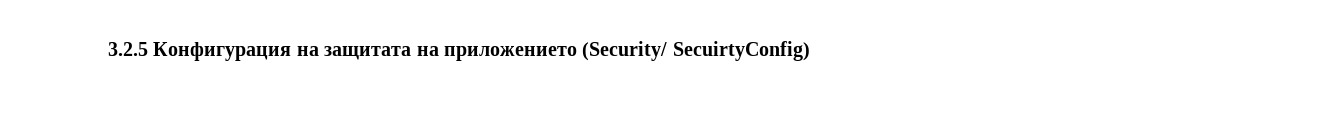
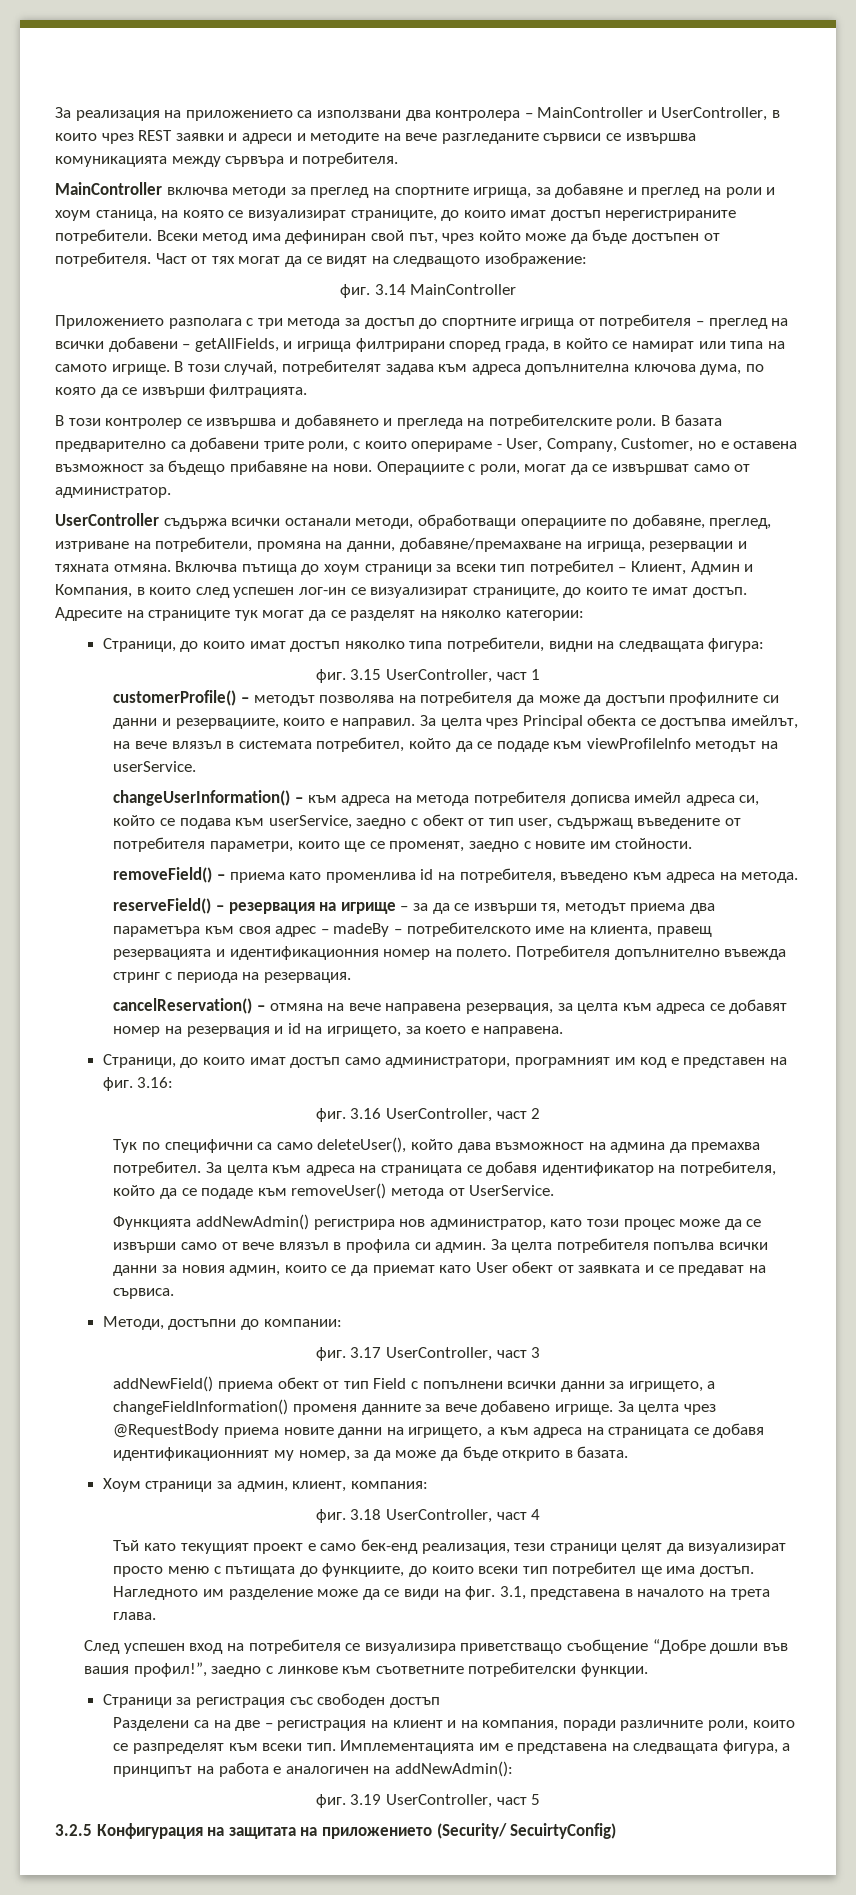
+ За реализация на приложението са използвани два контролера – MainController и UserController, в които чрез REST заявки и адреси и методите на вече разгледаните сървиси се извършва комуникацията между сървъра и потребителя.
+ MainController включва методи за преглед на спортните игрища, за добавяне и преглед на роли и хоум станица, на която се визуализират страниците, до които имат достъп нерегистрираните потребители. Всеки метод има дефиниран свой път, чрез който може да бъде достъпен от потребителя. Част от тях могат да се видят на следващото изображение:
+ фиг. 3.14 MainController
+ Приложението разполага с три метода за достъп до спортните игрища от потребителя – преглед на всички добавени – getAllFields, и игрища филтрирани според града, в който се намират или типа на самото игрище. В този случай, потребителят задава към адреса допълнителна ключова дума, по която да се извърши филтрацията.
+ В този контролер се извършва и добавянето и прегледа на потребителските роли. В базата предварително са добавени трите роли, с които оперираме - User, Company, Customer, но е оставена възможност за бъдещо прибавяне на нови. Операциите с роли, могат да се извършват само от администратор.
+ UserController съдържа всички останали методи, обработващи операциите по добавяне, преглед, изтриване на потребители, промяна на данни, добавяне/премахване на игрища, резервации и тяхната отмяна. Включва пътища до хоум страници за всеки тип потребител – Клиент, Админ и Компания, в които след успешен лог-ин се визуализират страниците, до които те имат достъп. Адресите на страниците тук могат да се разделят на няколко категории:
+ Страници, до които имат достъп няколко типа потребители, видни на следващата фигура:
+ фиг. 3.15 UserController, част 1
+ customerProfile() – методът позволява на потребителя да може да достъпи профилните си данни и резервациите, които е направил. За целта чрез Principal обекта се достъпва имейлът, на вече влязъл в системата потребител, който да се подаде към viewProfileInfo методът на userService.
+ changeUserInformation() – към адреса на метода потребителя дописва имейл адреса си, който се подава към userService, заедно с обект от тип user, съдържащ въведените от потребителя параметри, които ще се променят, заедно с новите им стойности.
+ removeField() – приема като променлива id на потребителя, въведено към адреса на метода.
+ reserveField() – резервация на игрище – за да се извърши тя, методът приема два параметъра към своя адрес – madeBy – потребителското име на клиента, правещ резервацията и идентификационния номер на полето. Потребителя допълнително въвежда стринг с периода на резервация.
+ cancelReservation() – отмяна на вече направена резервация, за целта към адреса се добавят номер на резервация и id на игрището, за което е направена.
+ Страници, до които имат достъп само администратори, програмният им код е представен на фиг. 3.16:
+ фиг. 3.16 UserController, част 2
+ Тук по специфични са само deleteUser(), който дава възможност на админа да премахва потребител. За целта към адреса на страницата се добавя идeнтификатор на потребителя, който да се подаде към removeUser() метода от UserService.
+ Функцията addNewAdmin() регистрира нов администратор, като този процес може да се извърши само от вече влязъл в профила си админ. За целта потребителя попълва всички данни за новия админ, които се да приемат като User обект от заявката и се предават на сървиса.
+ Методи, достъпни до компании:
+ фиг. 3.17 UserController, част 3
+ addNewField() приема обект от тип Field с попълнени всички данни за игрището, а changeFieldInformation() променя данните за вече добавено игрище. За целта чрез @RequestBody приема новите данни на игрището, а към адреса на страницата се добавя идентификационният му номер, за да може да бъде открито в базата.
+ Хоум страници за админ, клиент, компания:
+ фиг. 3.18 UserController, част 4
+ Тъй като текущият проект е само бек-енд реализация, тези страници целят да визуализират просто меню с пътищата до функциите, до които всеки тип потребител ще има достъп. Нагледното им разделение може да се види на фиг. 3.1, представена в началото на трета глава.
+ След успешен вход на потребителя се визуализира приветстващо съобщение “Добре дошли във вашия профил!”, заедно с линкове към съответните потребителски функции.
+ Страници за регистрация със свободен достъп
+ Разделени са на две – регистрация на клиент и на компания, поради различните роли, които се разпределят към всеки тип. Имплементацията им е представена на следващата фигура, а принципът на работа е аналогичен на addNewAdmin():
+ фиг. 3.19 UserController, част 5

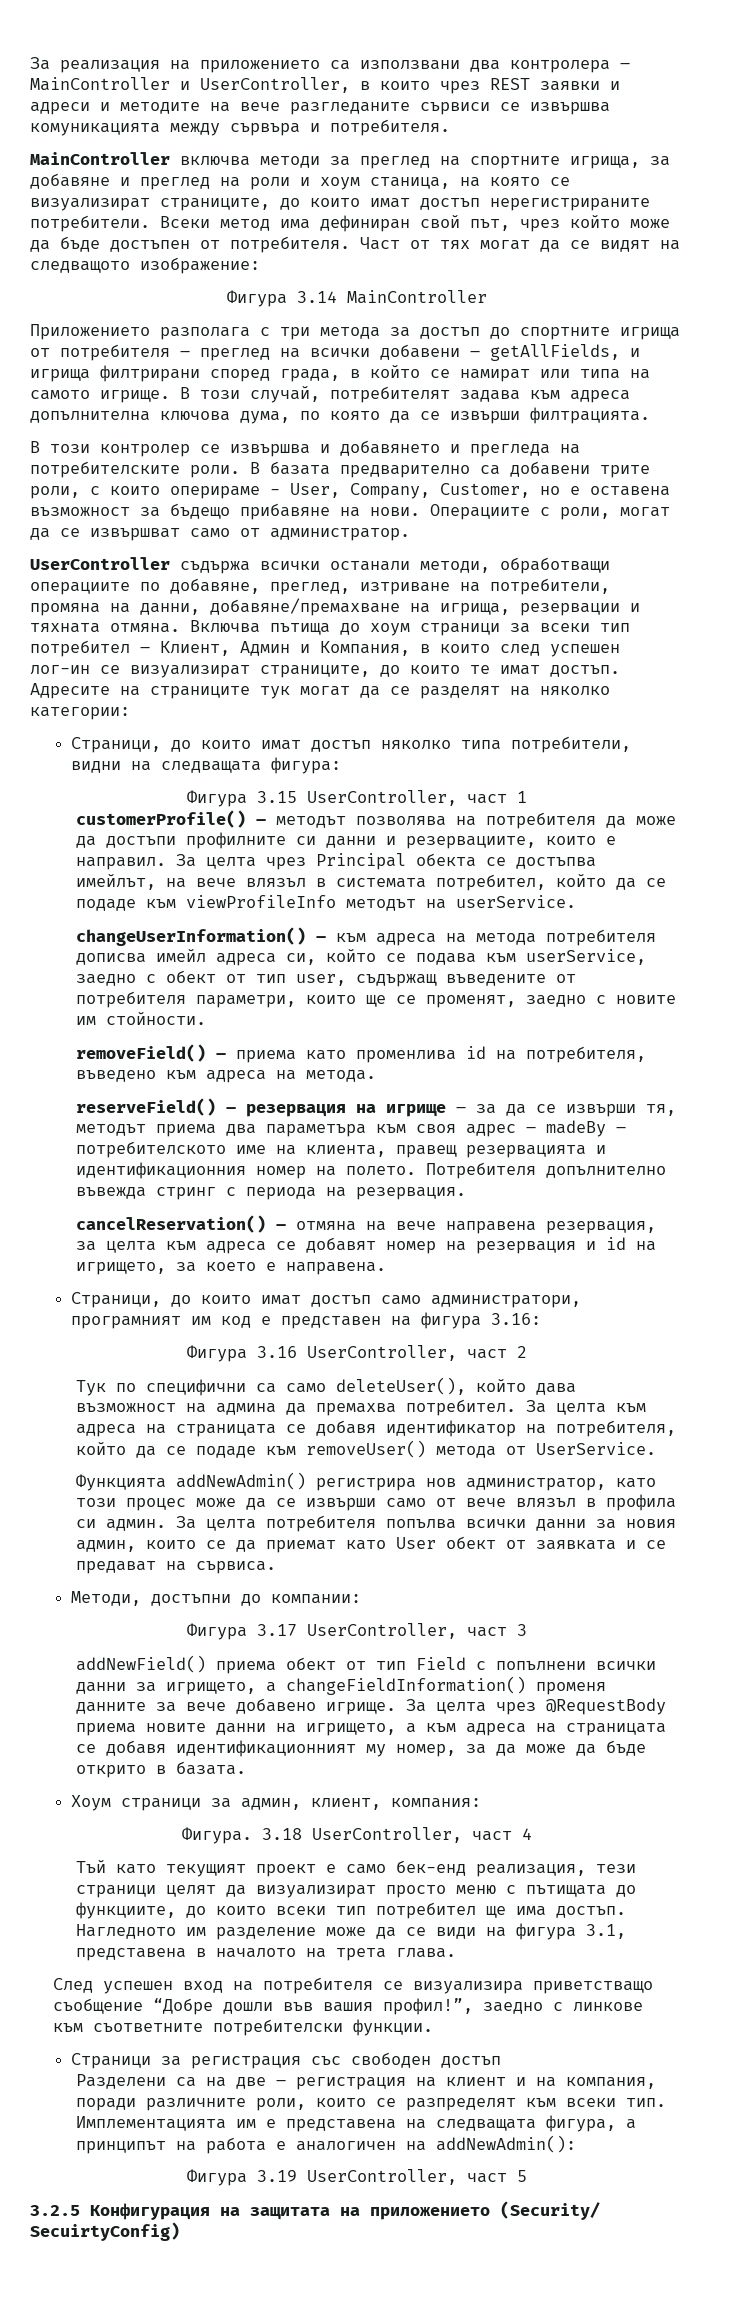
- фиг. 3.14 MainController
+ Фигура 3.14 MainController
- фиг. 3.15 UserController, част 1
+ Фигура 3.15 UserController, част 1
- Страници, до които имат достъп само администратори, програмният им код е представен на фиг. 3.16:
+ Страници, до които имат достъп само администратори, програмният им код е представен на фигура 3.16:
- фиг. 3.16 UserController, част 2
+ Фигура 3.16 UserController, част 2
- фиг. 3.17 UserController, част 3
+ Фигура 3.17 UserController, част 3
  Хоум страници за админ, клиент, компания:
- фиг.
+ Фигура.
- Нагледното им разделение може да се види на фиг. 3.1, представена в началото на трета глава.
+ Нагледното им разделение може да се види на фигура 3.1, представена в началото на трета глава.
- фиг. 3.19 UserController, част 5
+ Фигура 3.19 UserController, част 5

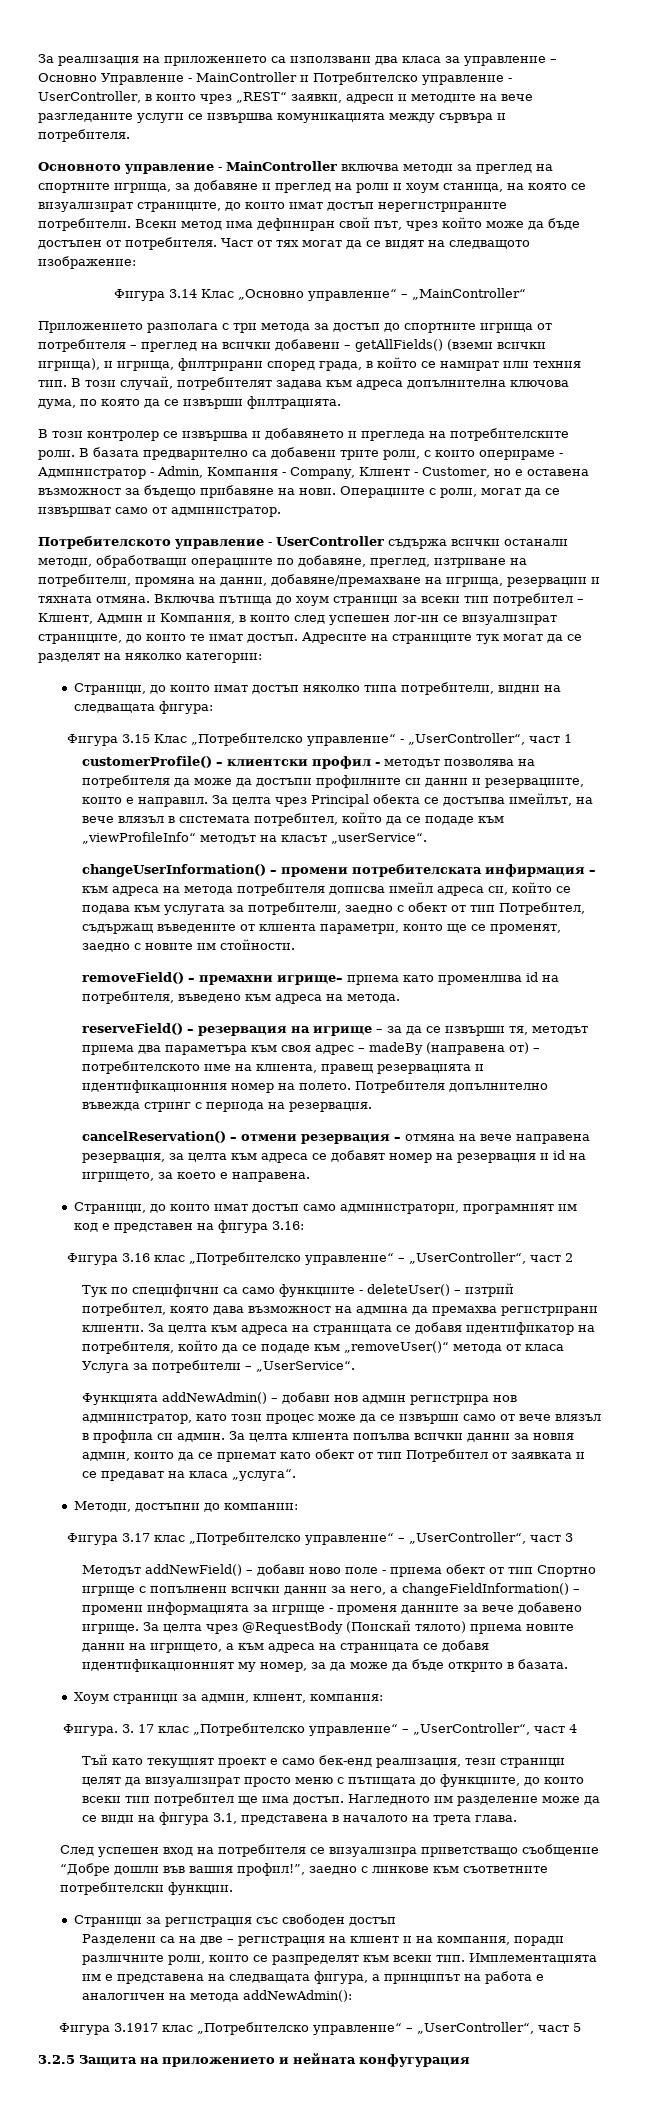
- За реализация на приложението са използвани два контролера – MainController и UserController, в които чрез REST заявки и адреси и методите на вече разгледаните сървиси се извършва комуникацията между сървъра и потребителя.
+ За реализация на приложението са използвани два класа за управление – Основно Управление - MainController и Потребителско управление - UserController, в които чрез „REST“ заявки, адреси и методите на вече разгледаните услуги се извършва комуникацията между сървъра и потребителя.
- MainController включва методи за преглед на спортните игрища, за добавяне и преглед на роли и хоум станица, на която се визуализират страниците, до които имат достъп нерегистрираните потребители.
+ Основното управление - MainController включва методи за преглед на спортните игрища, за добавяне и преглед на роли и хоум станица, на която се визуализират страниците, до които имат достъп нерегистрираните потребители.
- Фигура 3.14 MainController
+ Фигура 3.14 Клас „Основно управление“ – „MainController“
- Приложението разполага с три метода за достъп до спортните игрища от потребителя – преглед на всички добавени – getAllFields, и игрища филтрирани според града, в който се намират или типа на самото игрище.
+ Приложението разполага с три метода за достъп до спортните игрища от потребителя – преглед на всички добавени – getAllFields() (вземи всички игрища), и игрища, филтрирани според града, в който се намират или техния тип.
- В базата предварително са добавени трите роли, с които оперираме - User, Company, Customer, но е оставена възможност за бъдещо прибавяне на нови.
+ В базата предварително са добавени трите роли, с които оперираме - Администратор - Admin, Компания - Company, Клиент - Customer, но е оставена възможност за бъдещо прибавяне на нови.
- UserController съдържа всички останали методи, обработващи операциите по добавяне, преглед, изтриване на потребители, промяна на данни, добавяне/премахване на игрища, резервации и тяхната отмяна.
+ Потребителското управление - UserController съдържа всички останали методи, обработващи операциите по добавяне, преглед, изтриване на потребители, промяна на данни, добавяне/премахване на игрища, резервации и тяхната отмяна.
- Фигура 3.15 UserController, част 1
+ Фигура 3.15 Клас „Потребителско управление“ - „UserController“, част 1
- customerProfile() – методът позволява на потребителя да може да достъпи профилните си данни и резервациите, които е направил.
+ customerProfile() – клиентски профил - методът позволява на потребителя да може да достъпи профилните си данни и резервациите, които е направил.
- За целта чрез Principal обекта се достъпва имейлът, на вече влязъл в системата потребител, който да се подаде към viewProfileInfo методът на userService.
+ За целта чрез Principal обекта се достъпва имейлът, на вече влязъл в системата потребител, който да се подаде към „viewProfileInfo“ методът на класът „userService“.
- changeUserInformation() – към адреса на метода потребителя дописва имейл адреса си, който се подава към userService, заедно с обект от тип user, съдържащ въведените от потребителя параметри, които ще се променят, заедно с новите им стойности.
+ changeUserInformation() – промени потребителската инфирмация – към адреса на метода потребителя дописва имейл адреса си, който се подава към услугата за потребители, заедно с обект от тип Потребител, съдържащ въведените от клиента параметри, които ще се променят, заедно с новите им стойности.
- removeField() – приема като променлива id на потребителя, въведено към адреса на метода.
+ removeField() – премахни игрище– приема като променлива id на потребителя, въведено към адреса на метода.
- reserveField() – резервация на игрище – за да се извърши тя, методът приема два параметъра към своя адрес – madeBy – потребителското име на клиента, правещ резервацията и идентификационния номер на полето.
+ reserveField() – резервация на игрище – за да се извърши тя, методът приема два параметъра към своя адрес – madeBy (направена от) – потребителското име на клиента, правещ резервацията и идентификационния номер на полето.
- cancelReservation() – отмяна на вече направена резервация, за целта към адреса се добавят номер на резервация и id на игрището, за което е направена.
+ cancelReservation() – отмени резервация – отмяна на вече направена резервация, за целта към адреса се добавят номер на резервация и id на игрището, за което е направена.
- Фигура 3.16 UserController, част 2
+ Фигура 3.16 клас „Потребителско управление“ – „UserController“, част 2
- Тук по специфични са само deleteUser(), който дава възможност на админа да премахва потребител.
+ Тук по специфични са само функциите - deleteUser() – изтрий потребител, която дава възможност на админа да премахва регистрирани клиенти.
- За целта към адреса на страницата се добавя идeнтификатор на потребителя, който да се подаде към removeUser() метода от UserService.
- Функцията addNewAdmin() регистрира нов администратор, като този процес може да се извърши само от вече влязъл в профила си админ.
+ За целта към адреса на страницата се добавя идeнтификатор на потребителя, който да се подаде към „removeUser()“ метода от класа Услуга за потребители – „UserService“.
+ Функцията addNewAdmin() – добави нов админ регистрира нов администратор, като този процес може да се извърши само от вече влязъл в профила си админ.
- За целта потребителя попълва всички данни за новия админ, които се да приемат като User обект от заявката и се предават на сървиса.
+ За целта клиента попълва всички данни за новия админ, които да се приемат като обект от тип Потребител от заявката и се предават на класа „услуга“.
- Фигура 3.17 UserController, част 3
- addNewField() приема обект от тип Field с попълнени всички данни за игрището, а changeFieldInformation() променя данните за вече добавено игрище.
+ Фигура 3.17 клас „Потребителско управление“ – „UserController“, част 3
+ Методът addNewField() – добави ново поле - приема обект от тип Спортно игрище с попълнени всички данни за него, а changeFieldInformation() – промени информацията за игрище - променя данните за вече добавено игрище.
- За целта чрез @RequestBody приема новите данни на игрището, а към адреса на страницата се добавя идентификационният му номер, за да може да бъде открито в базата.
+ За целта чрез @RequestBody (Поискай тялото) приема новите данни на игрището, а към адреса на страницата се добавя идентификационният му номер, за да може да бъде открито в базата.
- 3.18 UserController, част 4
+ 3. 17 клас „Потребителско управление“ – „UserController“, част 4
- Имплементацията им е представена на следващата фигура, а принципът на работа е аналогичен на addNewAdmin():
+ Имплементацията им е представена на следващата фигура, а принципът на работа е аналогичен на метода addNewAdmin():
- Фигура 3.19 UserController, част 5
- 3.2.5 Конфигурация на защитата на приложението (Security/ SecuirtyConfig)
+ Фигура 3.1917 клас „Потребителско управление“ – „UserController“, част 5
+ 3.2.5 Защита на приложението и нейната конфугурация

